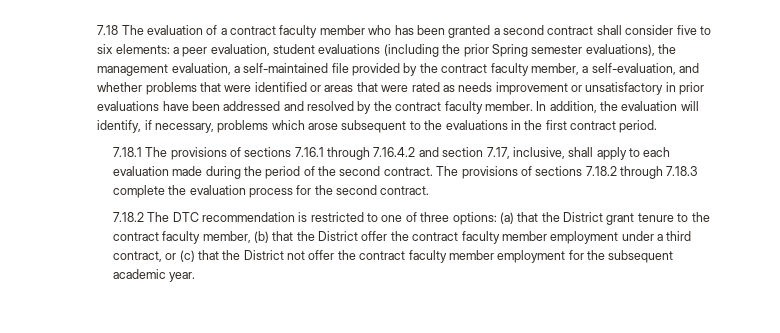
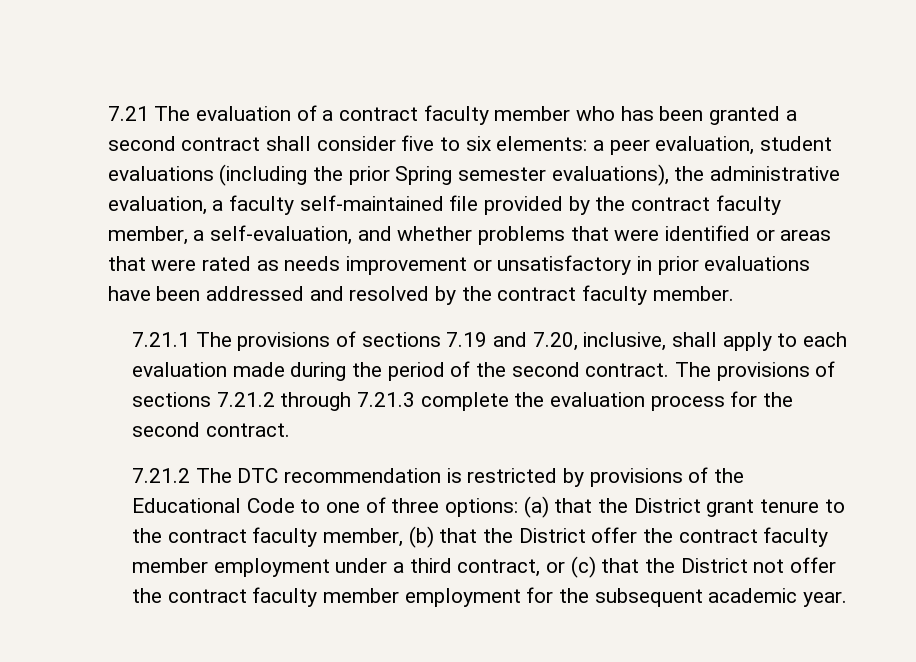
- 7.18 The evaluation of a contract faculty member who has been granted a second contract shall consider five to six elements:
+ 7.21 The evaluation of a contract faculty member who has been granted a second contract shall consider five to six elements:
- a peer evaluation, student evaluations (including the prior Spring semester evaluations), the management evaluation, a self-maintained file provided by the contract faculty member, a self-evaluation, and whether problems that were identified or areas that were rated as needs improvement or unsatisfactory in prior evaluations have been addressed and resolved by the contract faculty member. In addition, the evaluation will identify, if necessary, problems which arose subsequent to the evaluations in the first contract period.
- 7.18.1 The provisions of sections 7.16.1 through 7.16.4.2 and section 7.17, inclusive, shall apply to each evaluation made during the period of the second contract.
+ a peer evaluation, student evaluations (including the prior Spring semester evaluations), the administrative evaluation, a faculty self-maintained file provided by the contract faculty member, a self-evaluation, and whether problems that were identified or areas that were rated as needs improvement or unsatisfactory in prior evaluations have been addressed and resolved by the contract faculty member.
+ 7.21.1 The provisions of sections 7.19 and 7.20, inclusive, shall apply to each evaluation made during the period of the second contract.
- The provisions of sections 7.18.2 through 7.18.3 complete the evaluation process for the second contract.
+ The provisions of sections 7.21.2 through 7.21.3 complete the evaluation process for the second contract.
- 7.18.2 The DTC recommendation is restricted to one of three options: (a) that the District grant tenure to the contract faculty member, (b) that the District offer the contract faculty member employment under a third contract, or (c) that the District not offer the contract faculty member employment for the subsequent academic year.
+ 7.21.2 The DTC recommendation is restricted by provisions of the Educational Code to one of three options: (a) that the District grant tenure to the contract faculty member, (b) that the District offer the contract faculty member employment under a third contract, or (c) that the District not offer the contract faculty member employment for the subsequent academic year.

